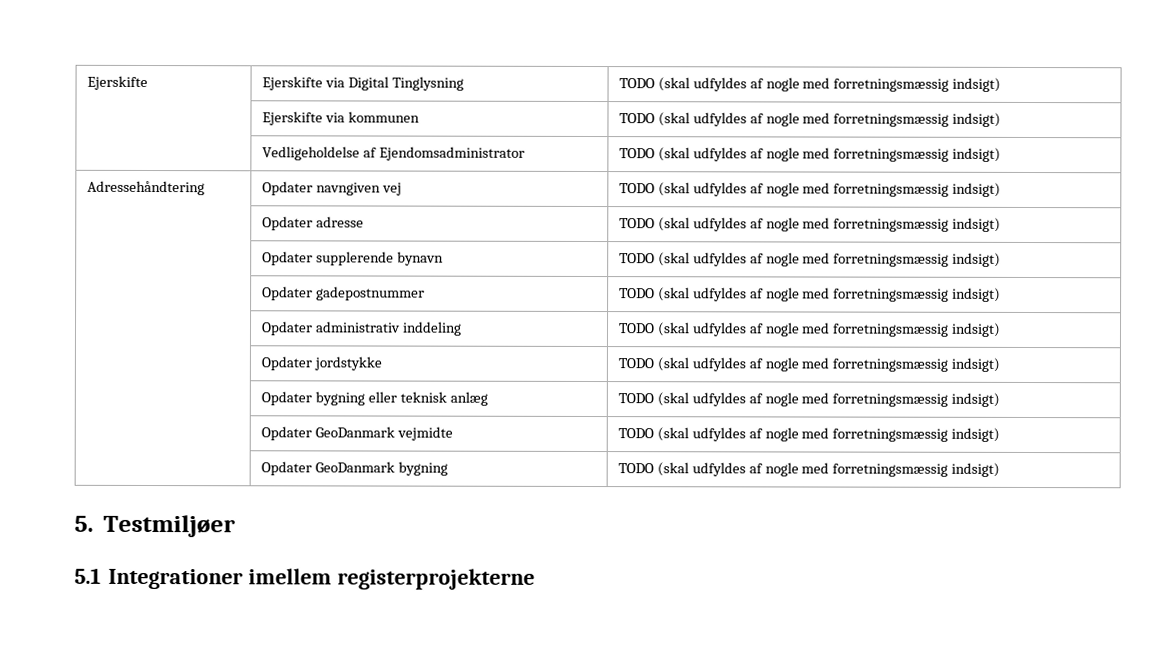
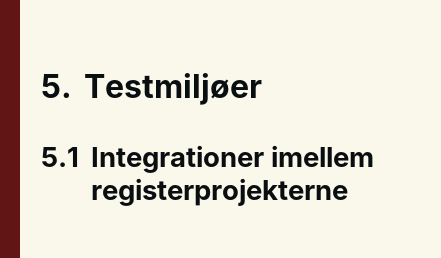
- Ejerskifte | Ejerskifte via Digital Tinglysning | TODO (skal udfyldes af nogle med forretningsmæssig indsigt)
- | Ejerskifte via kommunen | TODO (skal udfyldes af nogle med forretningsmæssig indsigt)
- | Vedligeholdelse af Ejendomsadministrator | TODO (skal udfyldes af nogle med forretningsmæssig indsigt)
- Adressehåndtering | Opdater navngiven vej | TODO (skal udfyldes af nogle med forretningsmæssig indsigt)
- | Opdater adresse | TODO (skal udfyldes af nogle med forretningsmæssig indsigt)
- | Opdater supplerende bynavn | TODO (skal udfyldes af nogle med forretningsmæssig indsigt)
- | Opdater gadepostnummer | TODO (skal udfyldes af nogle med forretningsmæssig indsigt)
- | Opdater administrativ inddeling | TODO (skal udfyldes af nogle med forretningsmæssig indsigt)
- | Opdater jordstykke | TODO (skal udfyldes af nogle med forretningsmæssig indsigt)
- | Opdater bygning eller teknisk anlæg | TODO (skal udfyldes af nogle med forretningsmæssig indsigt)
- | Opdater GeoDanmark vejmidte | TODO (skal udfyldes af nogle med forretningsmæssig indsigt)
- | Opdater GeoDanmark bygning | TODO (skal udfyldes af nogle med forretningsmæssig indsigt)

